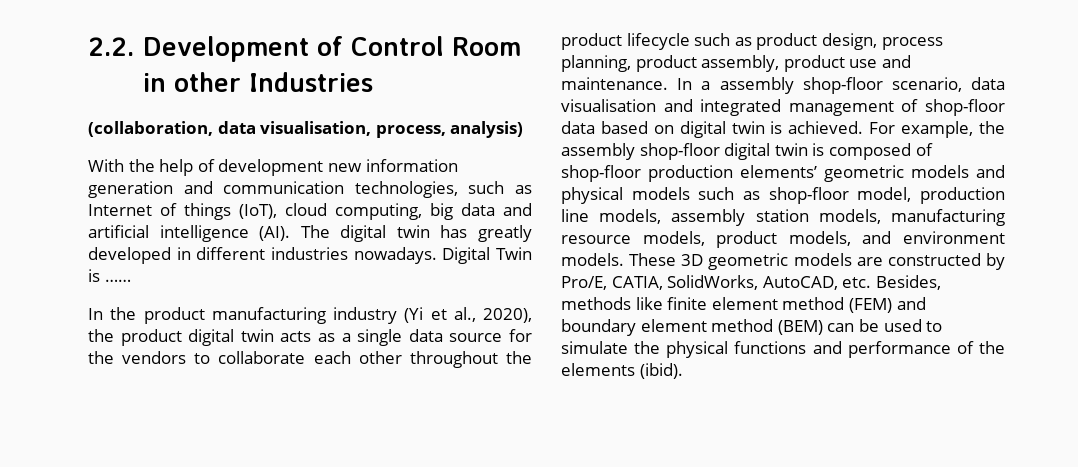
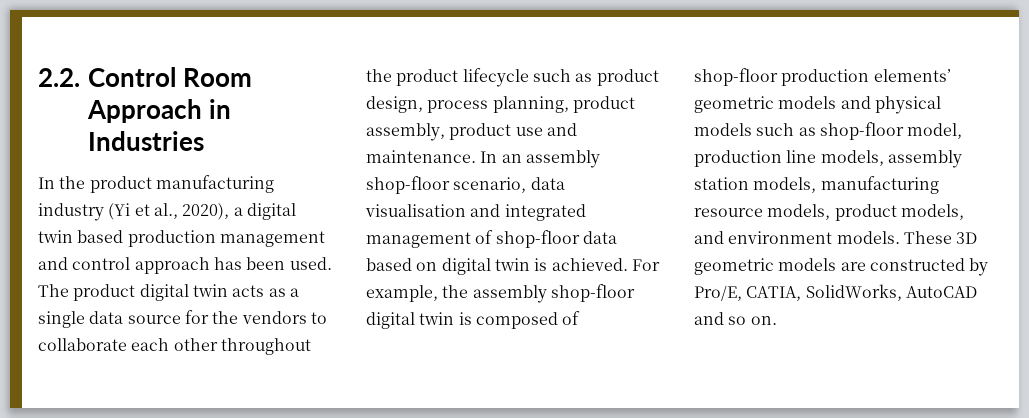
- 2.2. Development of Control Room in other Industries
- (collaboration, data visualisation, process, analysis)
- With the help of development new information generation and communication technologies, such as Internet of things (IoT), cloud computing, big data and artificial intelligence (AI). The digital twin has greatly developed in different industries nowadays. Digital Twin is ……
+ 2.2. Control Room Approach in Industries
- In the product manufacturing industry (Yi et al., 2020), the product digital twin acts as a single data source for the vendors to collaborate each other throughout the product lifecycle such as product design, process planning, product assembly, product use and maintenance.
+ In the product manufacturing industry (Yi et al., 2020), a digital twin based production management and control approach has been used. The product digital twin acts as a single data source for the vendors to collaborate each other throughout the product lifecycle such as product design, process planning, product assembly, product use and maintenance.
- In a assembly shop-floor scenario, data visualisation and integrated management of shop-floor data based on digital twin is achieved.
+ In an assembly shop-floor scenario, data visualisation and integrated management of shop-floor data based on digital twin is achieved.
- These 3D geometric models are constructed by Pro/E, CATIA, SolidWorks, AutoCAD, etc. Besides, methods like finite element method (FEM) and boundary element method (BEM) can be used to simulate the physical functions and performance of the elements (ibid).
+ These 3D geometric models are constructed by Pro/E, CATIA, SolidWorks, AutoCAD and so on.

